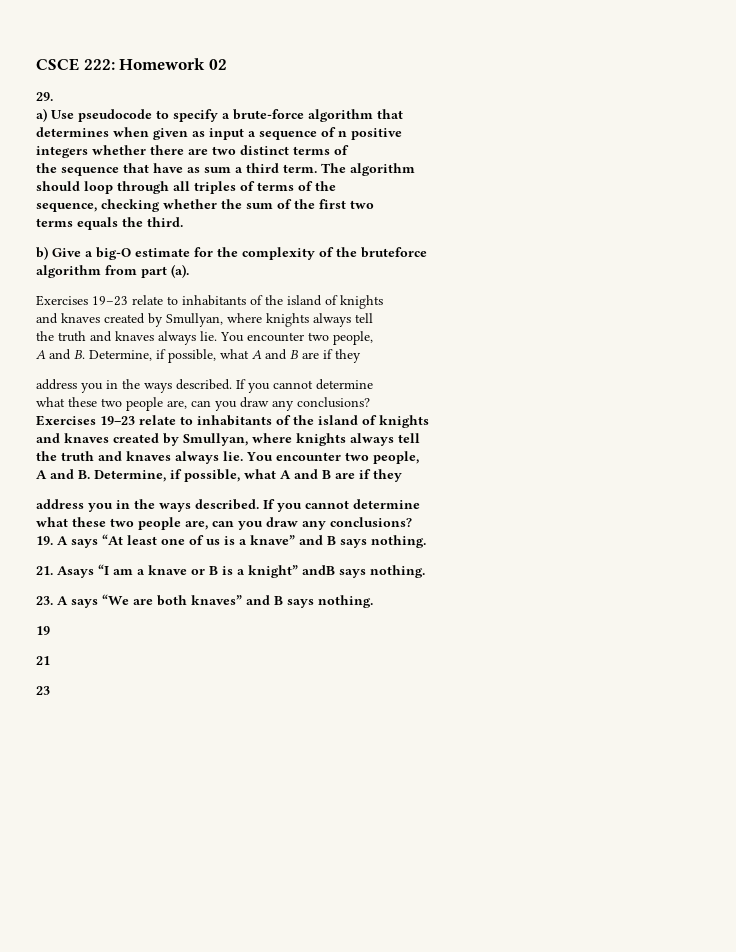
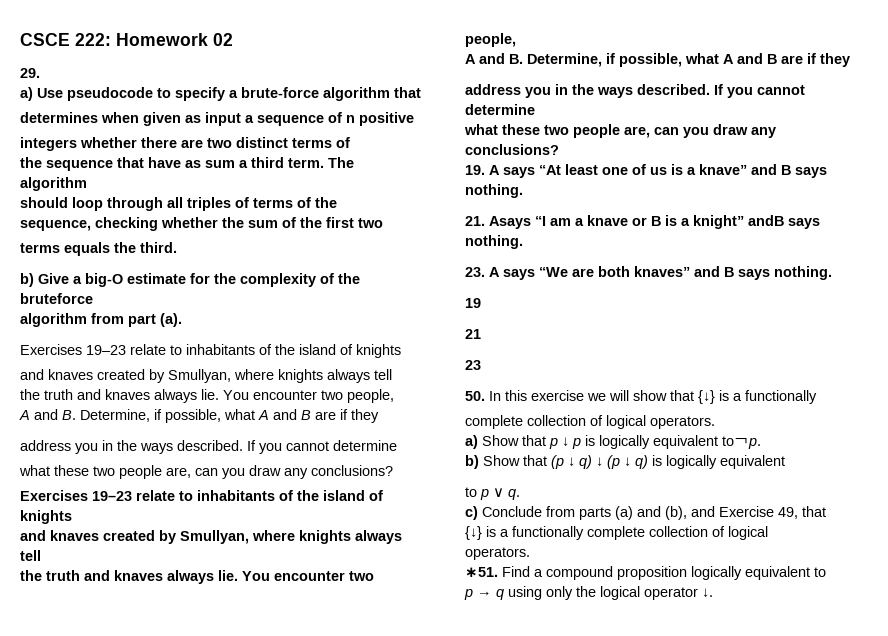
+ 50. In this exercise we will show that {↓} is a functionally
+ complete collection of logical operators.
+ a) Show that p ↓ p is logically equivalent to￢p.
+ b) Show that (p ↓ q) ↓ (p ↓ q) is logically equivalent
+ to p ∨ q.
+ c) Conclude from parts (a) and (b), and Exercise 49, that
+ {↓} is a functionally complete collection of logical
+ operators.
+ ∗51. Find a compound proposition logically equivalent to
+ p → q using only the logical operator ↓.

